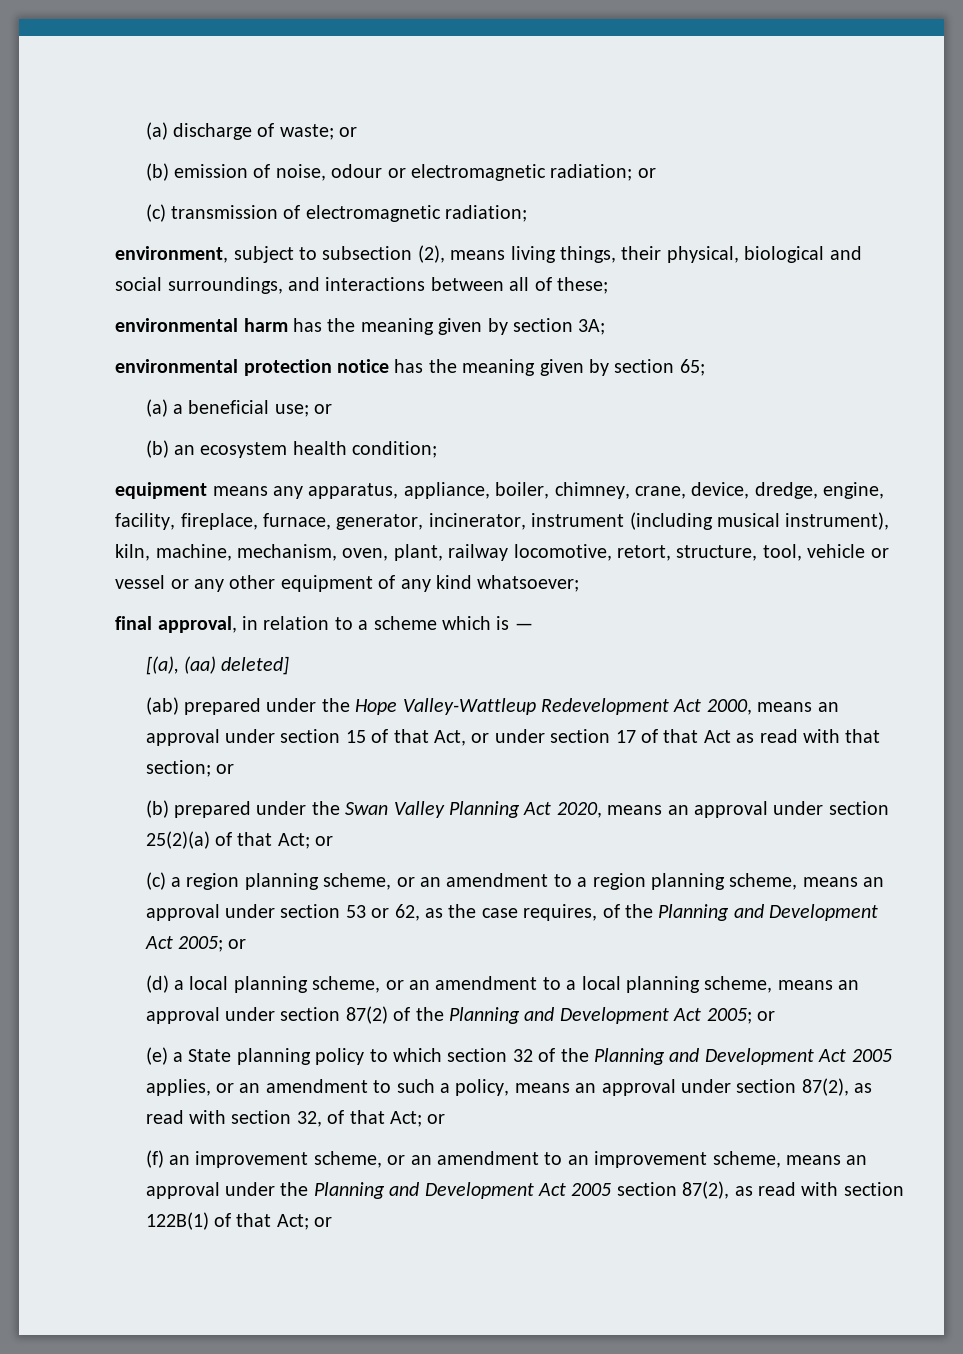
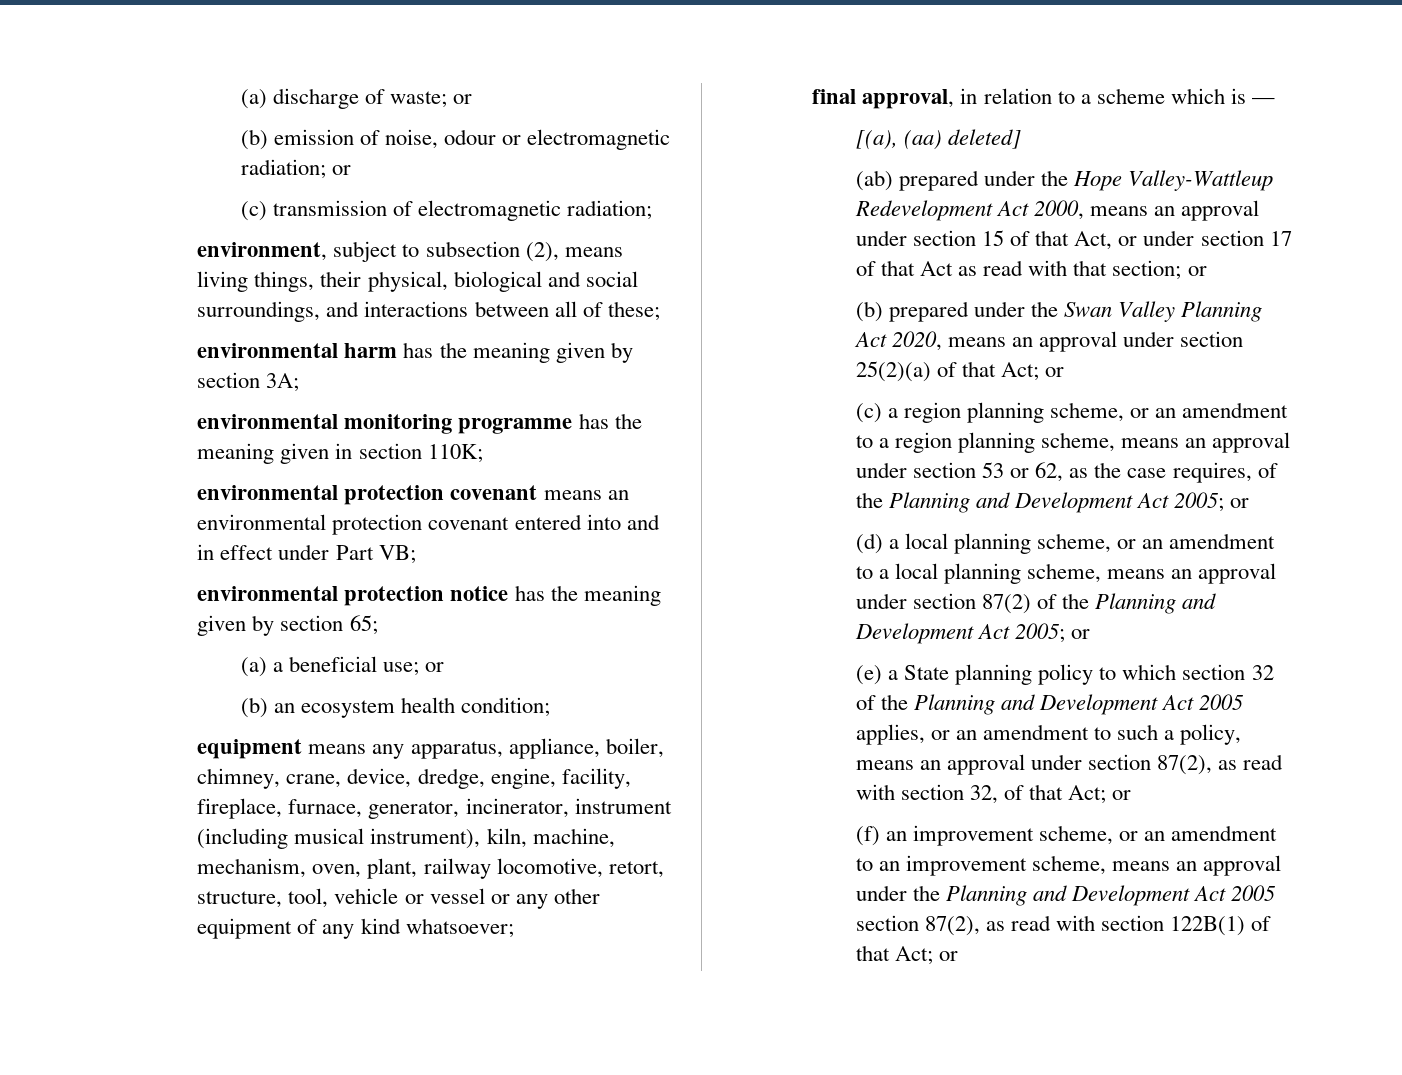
+ environmental monitoring programme has the meaning given in section 110K;
+ environmental protection covenant means an environmental protection covenant entered into and in effect under Part VB;

